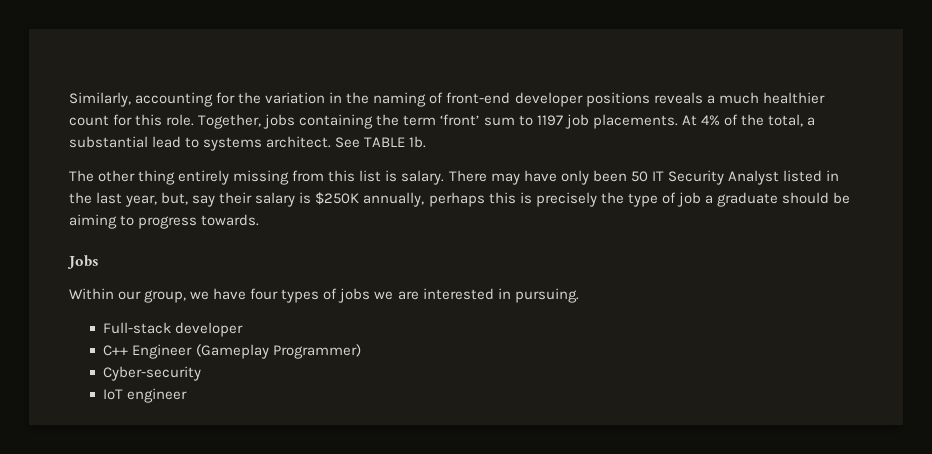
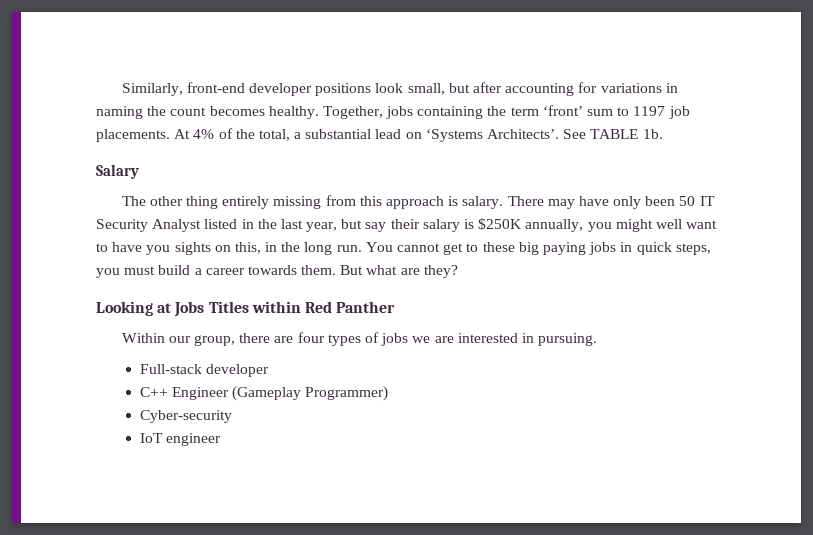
- Similarly, accounting for the variation in the naming of front-end developer positions reveals a much healthier count for this role.
+ Similarly, front-end developer positions look small, but after accounting for variations in naming the count becomes healthy.
- At 4% of the total, a substantial lead to systems architect.
+ At 4% of the total, a substantial lead on ‘Systems Architects’.
+ Salary
- The other thing entirely missing from this list is salary.
+ The other thing entirely missing from this approach is salary.
- There may have only been 50 IT Security Analyst listed in the last year, but, say their salary is $250K annually, perhaps this is precisely the type of job a graduate should be aiming to progress towards.
- Jobs
+ There may have only been 50 IT Security Analyst listed in the last year, but say their salary is $250K annually, you might well want to have you sights on this, in the long run. You cannot get to these big paying jobs in quick steps, you must build a career towards them. But what are they?
+ Looking at Jobs Titles within Red Panther
- Within our group, we have four types of jobs we are interested in pursuing.
+ Within our group, there are four types of jobs we are interested in pursuing.

